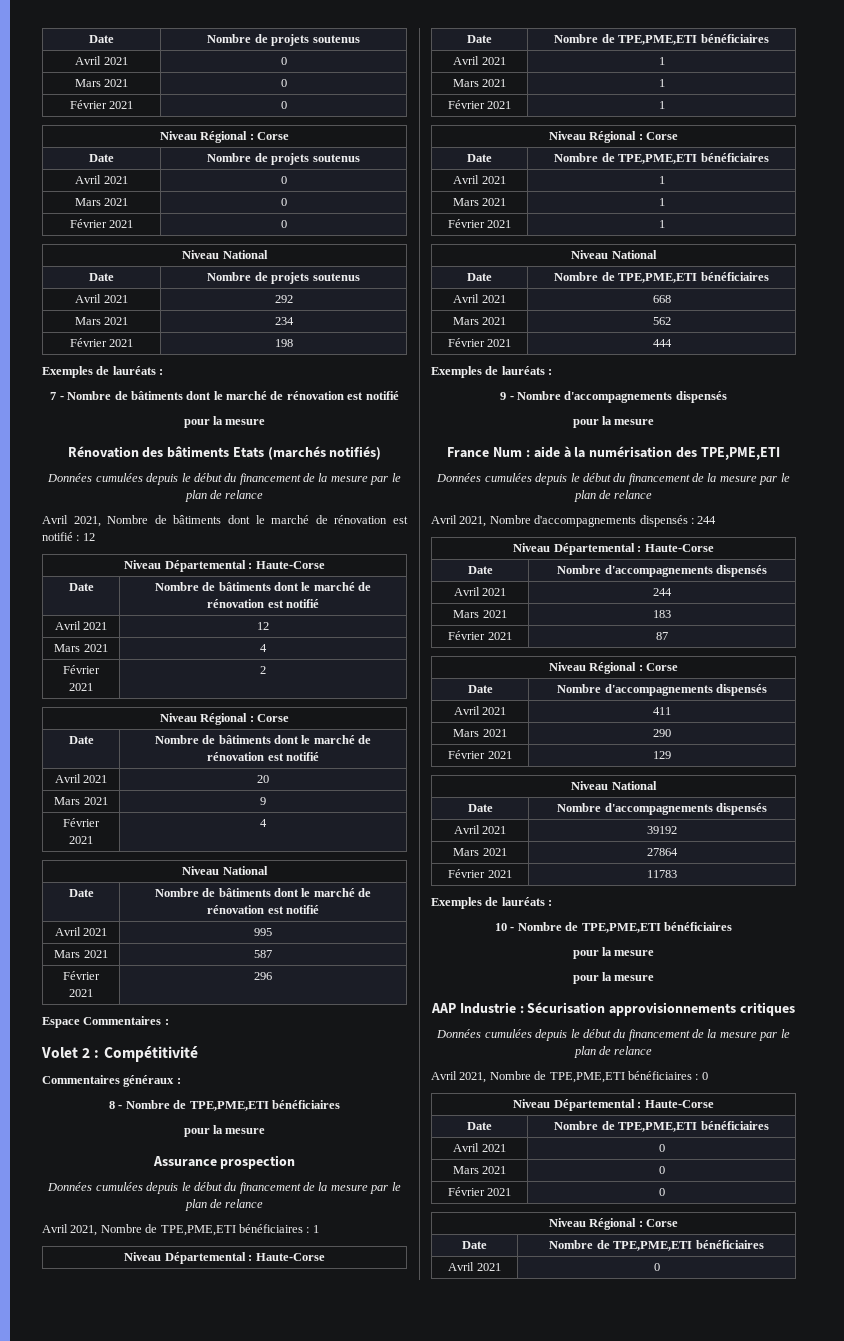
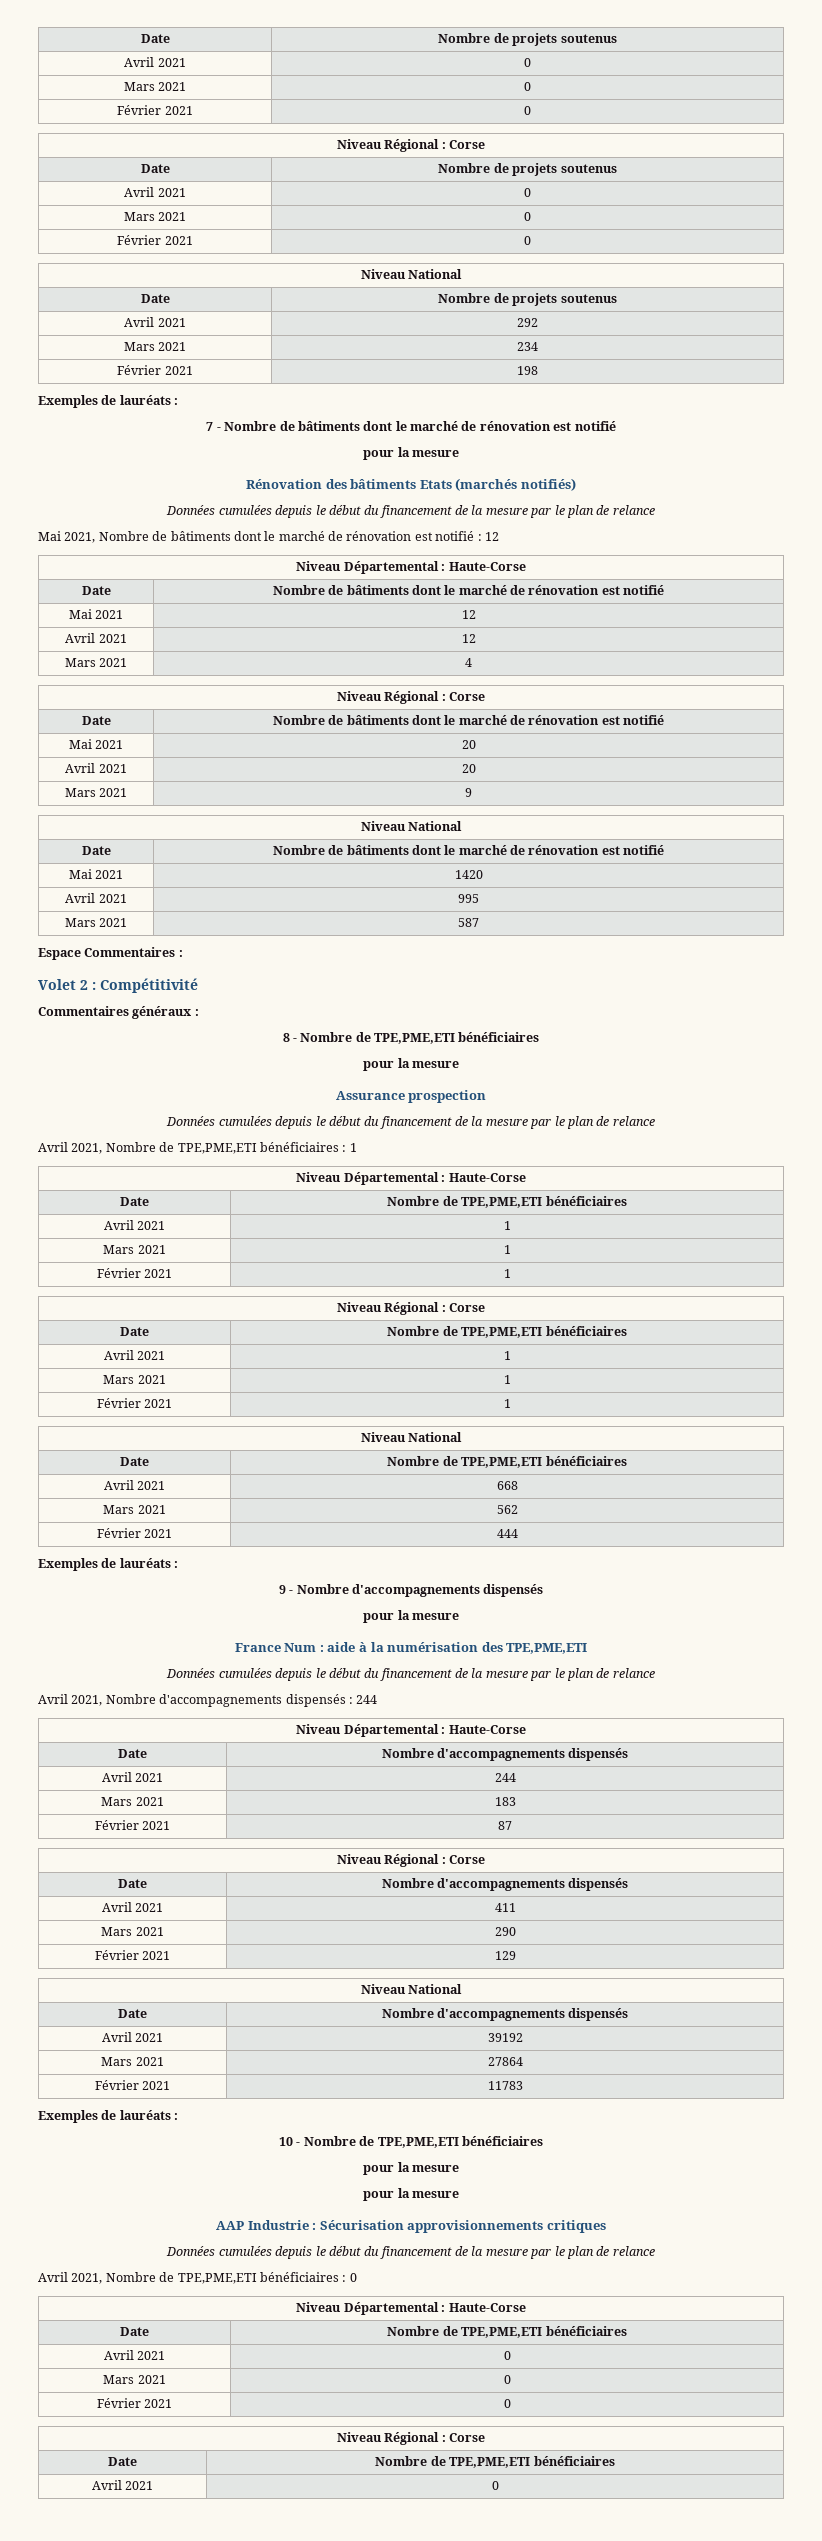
- Avril 2021, Nombre de bâtiments dont le marché de rénovation est notifié : 12
+ Mai 2021, Nombre de bâtiments dont le marché de rénovation est notifié : 12
+ Mai 2021 | 12
- Février 2021 | 2
+ Mai 2021 | 20
- Février 2021 | 4
+ Mai 2021 | 1420
- Février 2021 | 296

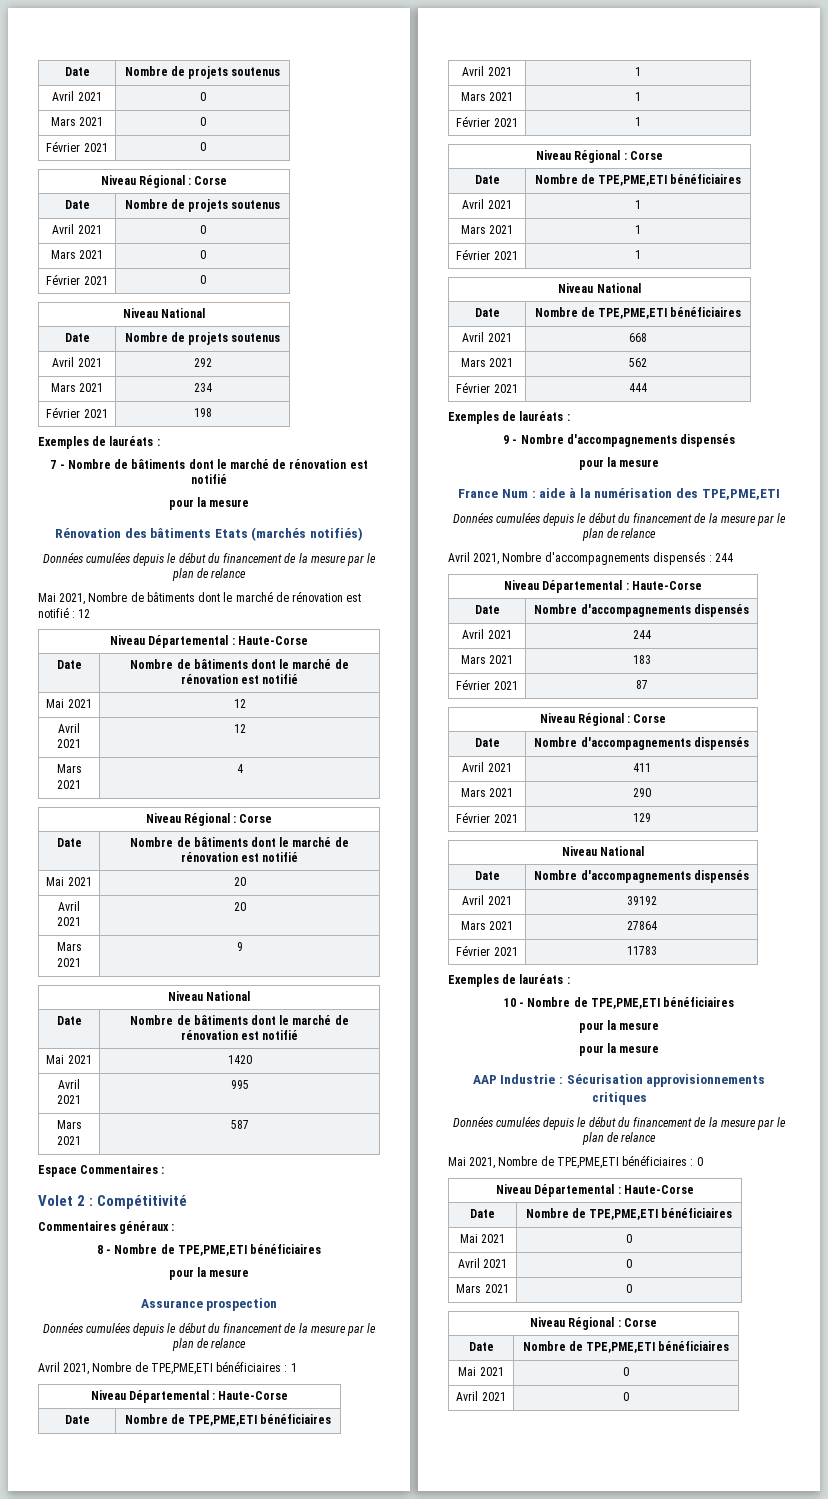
- Avril 2021, Nombre de TPE,PME,ETI bénéficiaires : 0
+ Mai 2021, Nombre de TPE,PME,ETI bénéficiaires : 0
  Niveau Départemental : Haute-Corse
  Date | Nombre de TPE,PME,ETI bénéficiaires
+ Mai 2021 | 0
  Avril 2021 | 0
  Mars 2021 | 0
- Février 2021 | 0
  Niveau Régional : Corse
  Date | Nombre de TPE,PME,ETI bénéficiaires
+ Mai 2021 | 0

